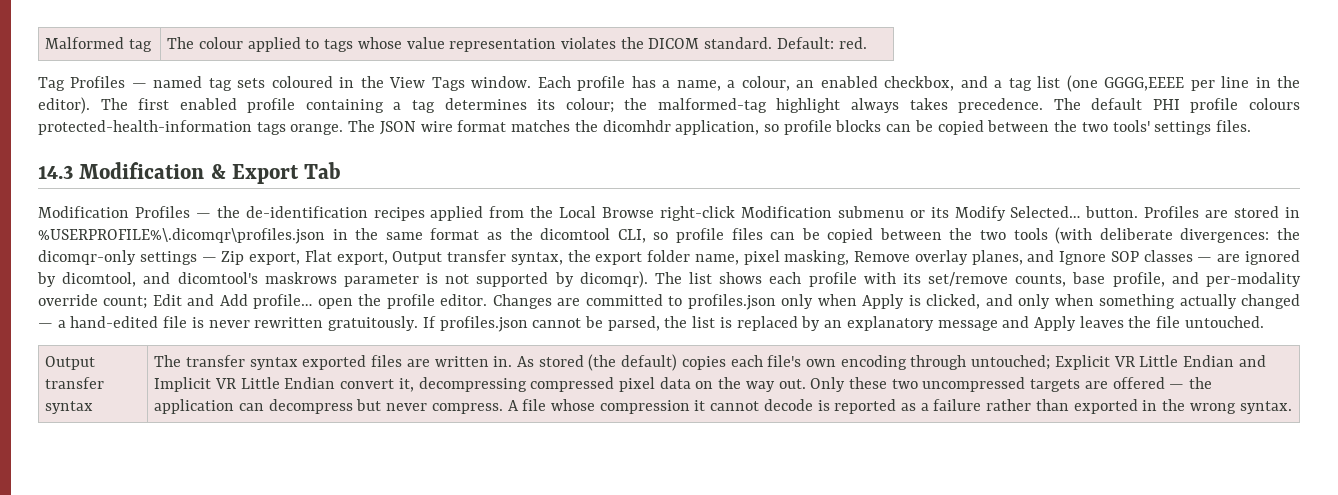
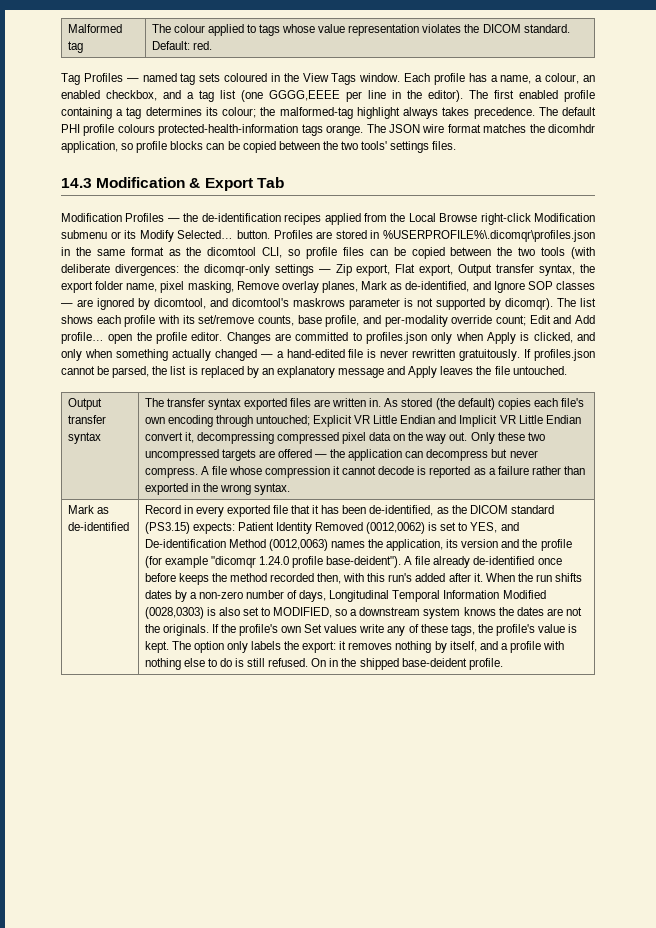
- the dicomqr-only settings — Zip export, Flat export, Output transfer syntax, the export folder name, pixel masking, Remove overlay planes, and Ignore SOP classes — are ignored by dicomtool, and dicomtool's maskrows parameter is not supported by dicomqr).
+ the dicomqr-only settings — Zip export, Flat export, Output transfer syntax, the export folder name, pixel masking, Remove overlay planes, Mark as de-identified, and Ignore SOP classes — are ignored by dicomtool, and dicomtool's maskrows parameter is not supported by dicomqr).
+ Mark as de-identified | Record in every exported file that it has been de-identified, as the DICOM standard (PS3.15) expects: Patient Identity Removed (0012,0062) is set to YES, and De-identification Method (0012,0063) names the application, its version and the profile (for example "dicomqr 1.24.0 profile base-deident"). A file already de-identified once before keeps the method recorded then, with this run's added after it. When the run shifts dates by a non-zero number of days, Longitudinal Temporal Information Modified (0028,0303) is also set to MODIFIED, so a downstream system knows the dates are not the originals. If the profile's own Set values write any of these tags, the profile's value is kept. The option only labels the export: it removes nothing by itself, and a profile with nothing else to do is still refused. On in the shipped base-deident profile.

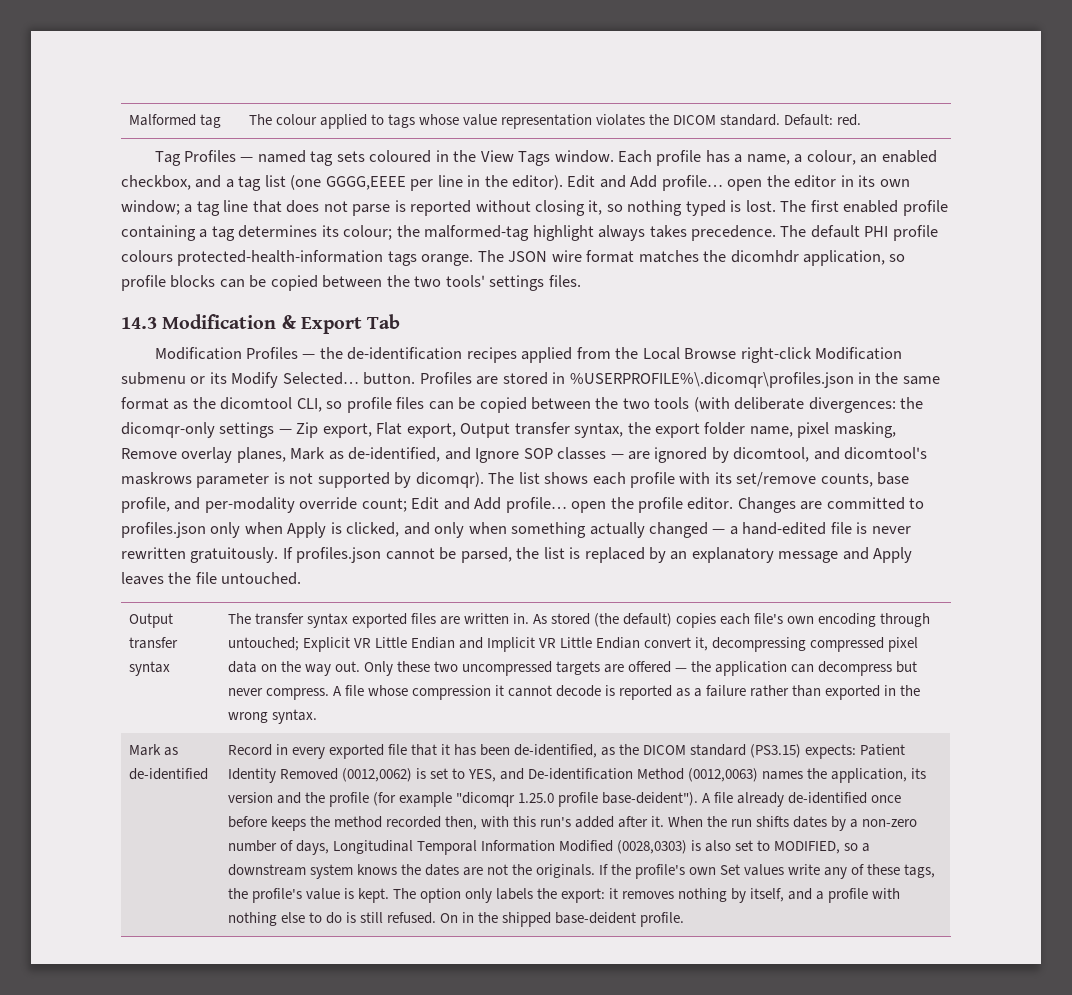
+ Edit and Add profile… open the editor in its own window; a tag line that does not parse is reported without closing it, so nothing typed is lost.
- Record in every exported file that it has been de-identified, as the DICOM standard (PS3.15) expects: Patient Identity Removed (0012,0062) is set to YES, and De-identification Method (0012,0063) names the application, its version and the profile (for example "dicomqr 1.24.0 profile base-deident").
+ Record in every exported file that it has been de-identified, as the DICOM standard (PS3.15) expects: Patient Identity Removed (0012,0062) is set to YES, and De-identification Method (0012,0063) names the application, its version and the profile (for example "dicomqr 1.25.0 profile base-deident").

